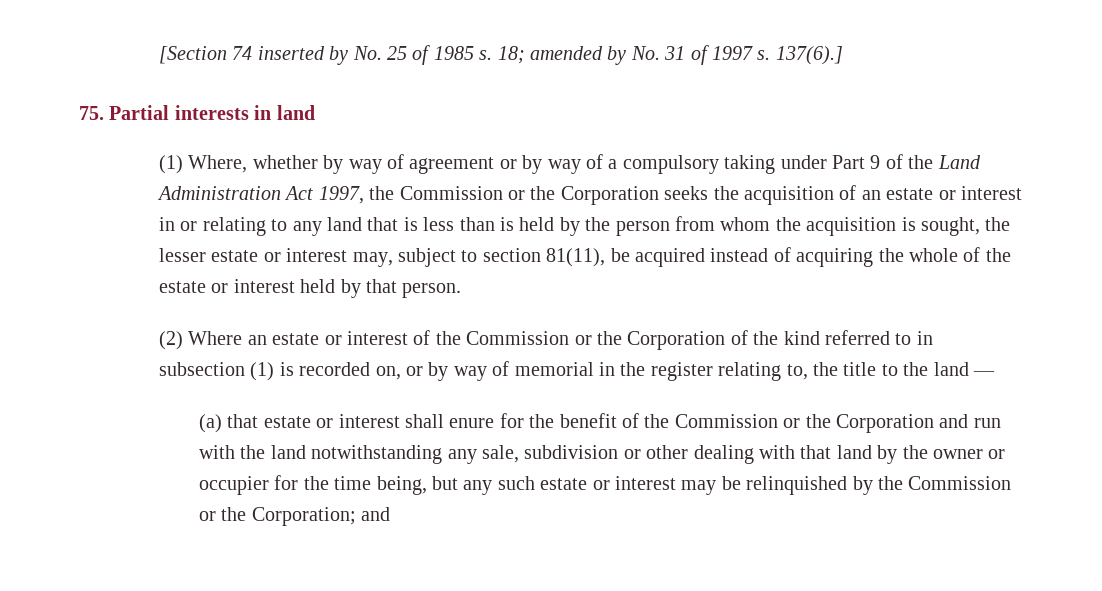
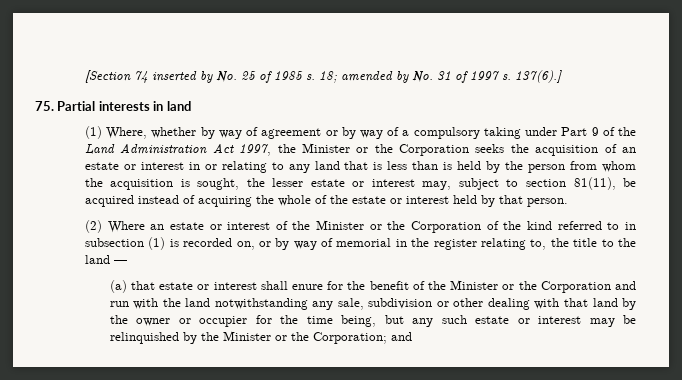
- (1) Where, whether by way of agreement or by way of a compulsory taking under Part 9 of the Land Administration Act 1997, the Commission or the Corporation seeks the acquisition of an estate or interest in or relating to any land that is less than is held by the person from whom the acquisition is sought, the lesser estate or interest may, subject to section 81(11), be acquired instead of acquiring the whole of the estate or interest held by that person.
+ (1) Where, whether by way of agreement or by way of a compulsory taking under Part 9 of the Land Administration Act 1997, the Minister or the Corporation seeks the acquisition of an estate or interest in or relating to any land that is less than is held by the person from whom the acquisition is sought, the lesser estate or interest may, subject to section 81(11), be acquired instead of acquiring the whole of the estate or interest held by that person.
- (2) Where an estate or interest of the Commission or the Corporation of the kind referred to in subsection (1) is recorded on, or by way of memorial in the register relating to, the title to the land —
+ (2) Where an estate or interest of the Minister or the Corporation of the kind referred to in subsection (1) is recorded on, or by way of memorial in the register relating to, the title to the land —
- (a) that estate or interest shall enure for the benefit of the Commission or the Corporation and run with the land notwithstanding any sale, subdivision or other dealing with that land by the owner or occupier for the time being, but any such estate or interest may be relinquished by the Commission or the Corporation; and
+ (a) that estate or interest shall enure for the benefit of the Minister or the Corporation and run with the land notwithstanding any sale, subdivision or other dealing with that land by the owner or occupier for the time being, but any such estate or interest may be relinquished by the Minister or the Corporation; and

